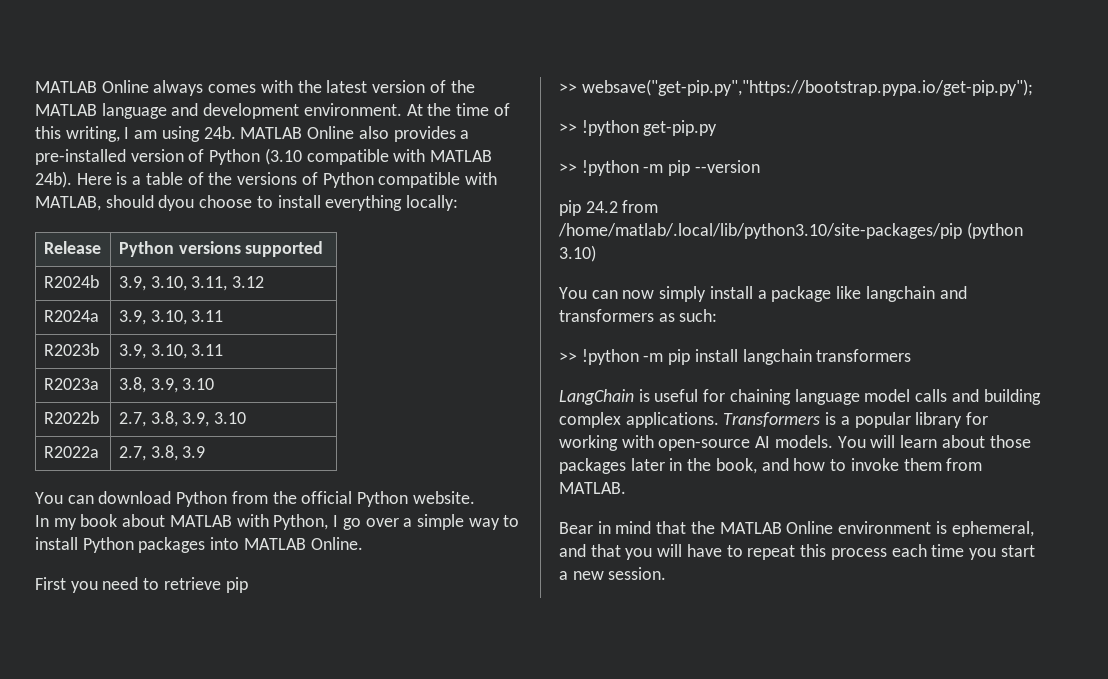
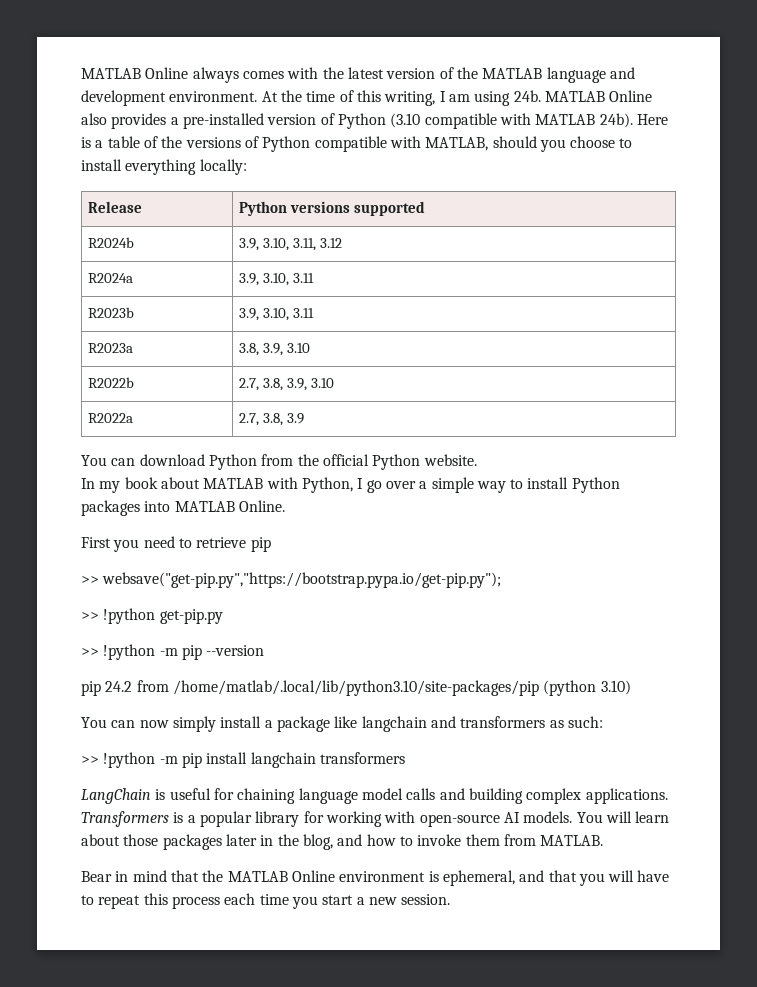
- Here is a table of the versions of Python compatible with MATLAB, should dyou choose to install everything locally:
+ Here is a table of the versions of Python compatible with MATLAB, should you choose to install everything locally:
- You will learn about those packages later in the book, and how to invoke them from MATLAB.
+ You will learn about those packages later in the blog, and how to invoke them from MATLAB.

